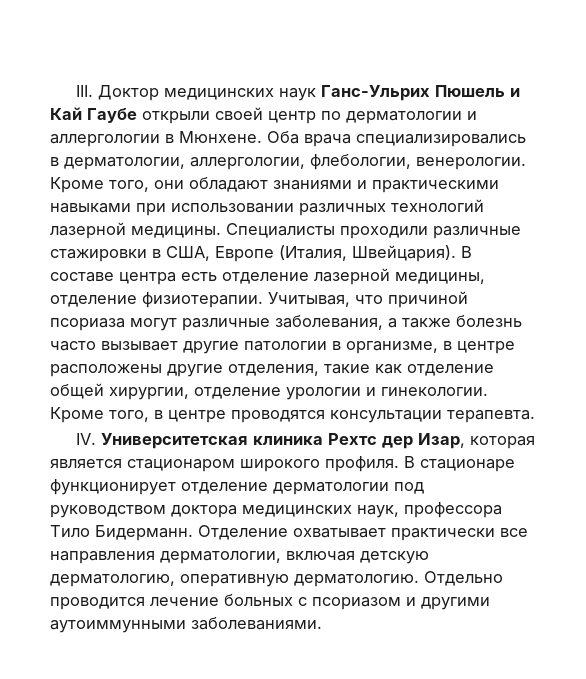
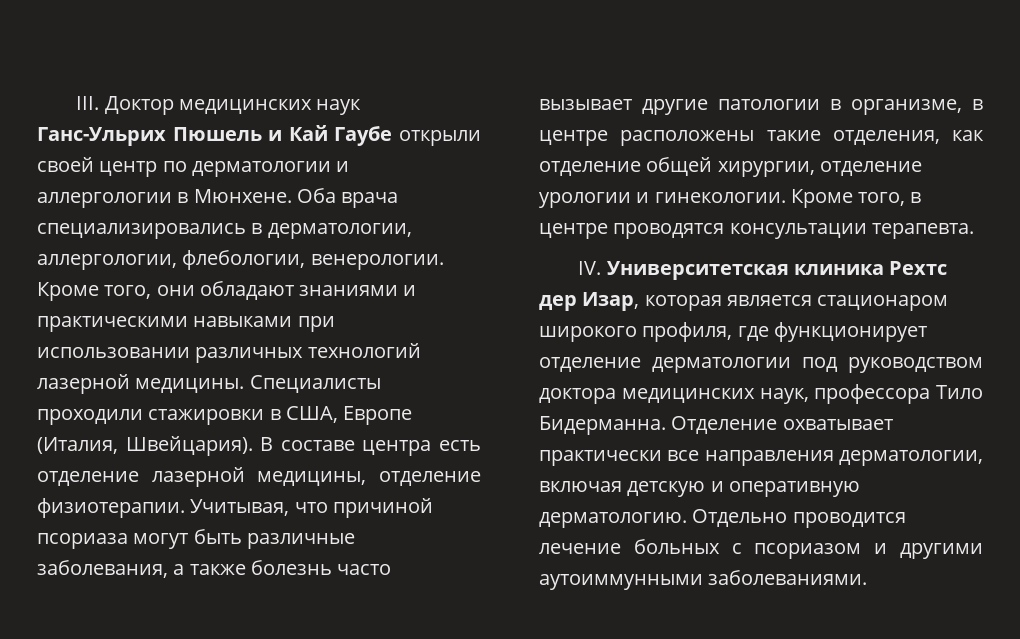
- Специалисты проходили различные стажировки в США, Европе (Италия, Швейцария).
+ Специалисты проходили стажировки в США, Европе (Италия, Швейцария).
- Учитывая, что причиной псориаза могут различные заболевания, а также болезнь часто вызывает другие патологии в организме, в центре расположены другие отделения, такие как отделение общей хирургии, отделение урологии и гинекологии.
+ Учитывая, что причиной псориаза могут быть различные заболевания, а также болезнь часто вызывает другие патологии в организме, в центре расположены такие отделения, как отделение общей хирургии, отделение урологии и гинекологии.
- IV. Университетская клиника Рехтс дер Изар, которая является стационаром широкого профиля. В стационаре функционирует отделение дерматологии под руководством доктора медицинских наук, профессора Тило Бидерманн.
+ IV. Университетская клиника Рехтс дер Изар, которая является стационаром широкого профиля, где функционирует отделение дерматологии под руководством доктора медицинских наук, профессора Тило Бидерманна.
- Отделение охватывает практически все направления дерматологии, включая детскую дерматологию, оперативную дерматологию.
+ Отделение охватывает практически все направления дерматологии, включая детскую и оперативную дерматологию.

